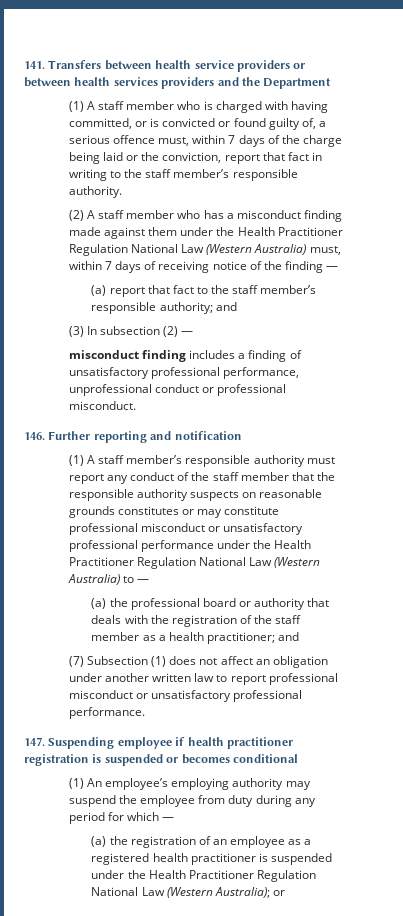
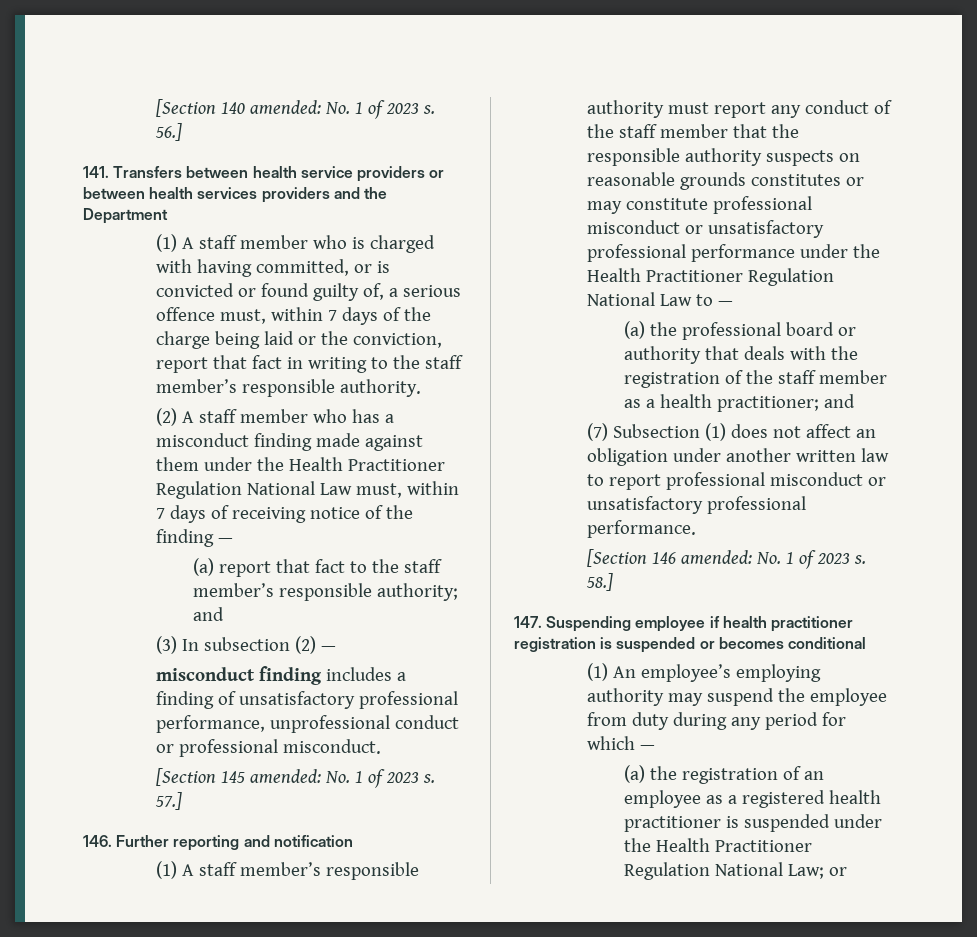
+ [Section 140 amended: No. 1 of 2023 s. 56.]
- (2) A staff member who has a misconduct finding made against them under the Health Practitioner Regulation National Law (Western Australia) must, within 7 days of receiving notice of the finding —
+ (2) A staff member who has a misconduct finding made against them under the Health Practitioner Regulation National Law must, within 7 days of receiving notice of the finding —
+ [Section 145 amended: No. 1 of 2023 s. 57.]
- (1) A staff member’s responsible authority must report any conduct of the staff member that the responsible authority suspects on reasonable grounds constitutes or may constitute professional misconduct or unsatisfactory professional performance under the Health Practitioner Regulation National Law (Western Australia) to —
+ (1) A staff member’s responsible authority must report any conduct of the staff member that the responsible authority suspects on reasonable grounds constitutes or may constitute professional misconduct or unsatisfactory professional performance under the Health Practitioner Regulation National Law to —
+ [Section 146 amended: No. 1 of 2023 s. 58.]
- (a) the registration of an employee as a registered health practitioner is suspended under the Health Practitioner Regulation National Law (Western Australia); or
+ (a) the registration of an employee as a registered health practitioner is suspended under the Health Practitioner Regulation National Law; or

